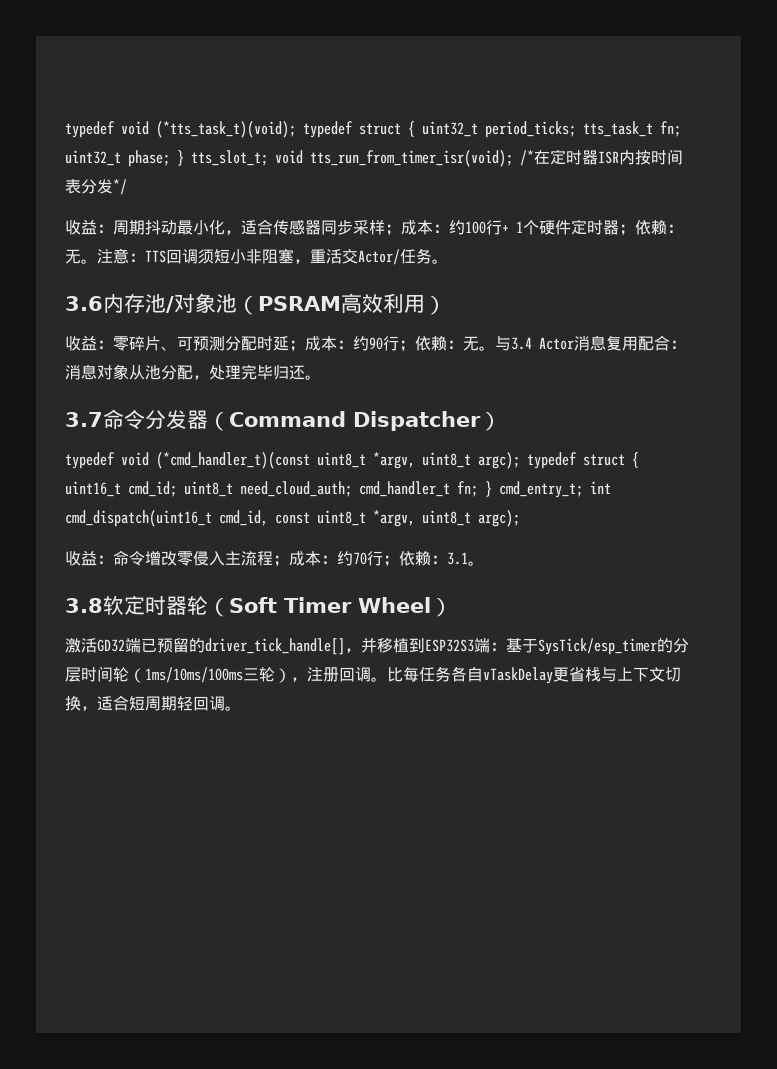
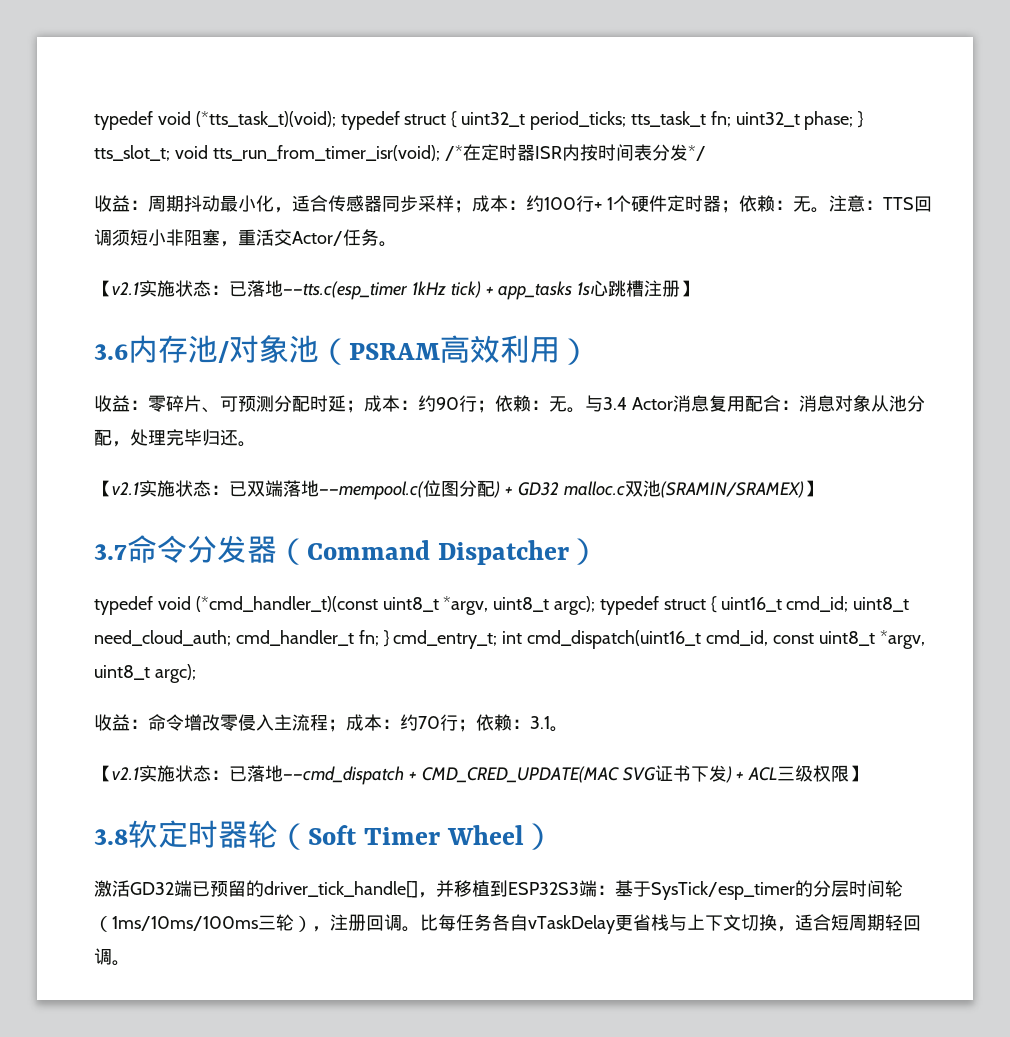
+ 【v2.1实施状态：已落地——tts.c(esp_timer 1kHz tick) + app_tasks 1s心跳槽注册】
+ 【v2.1实施状态：已双端落地——mempool.c(位图分配) + GD32 malloc.c双池(SRAMIN/SRAMEX)】
+ 【v2.1实施状态：已落地——cmd_dispatch + CMD_CRED_UPDATE(MAC SVG证书下发) + ACL三级权限】

